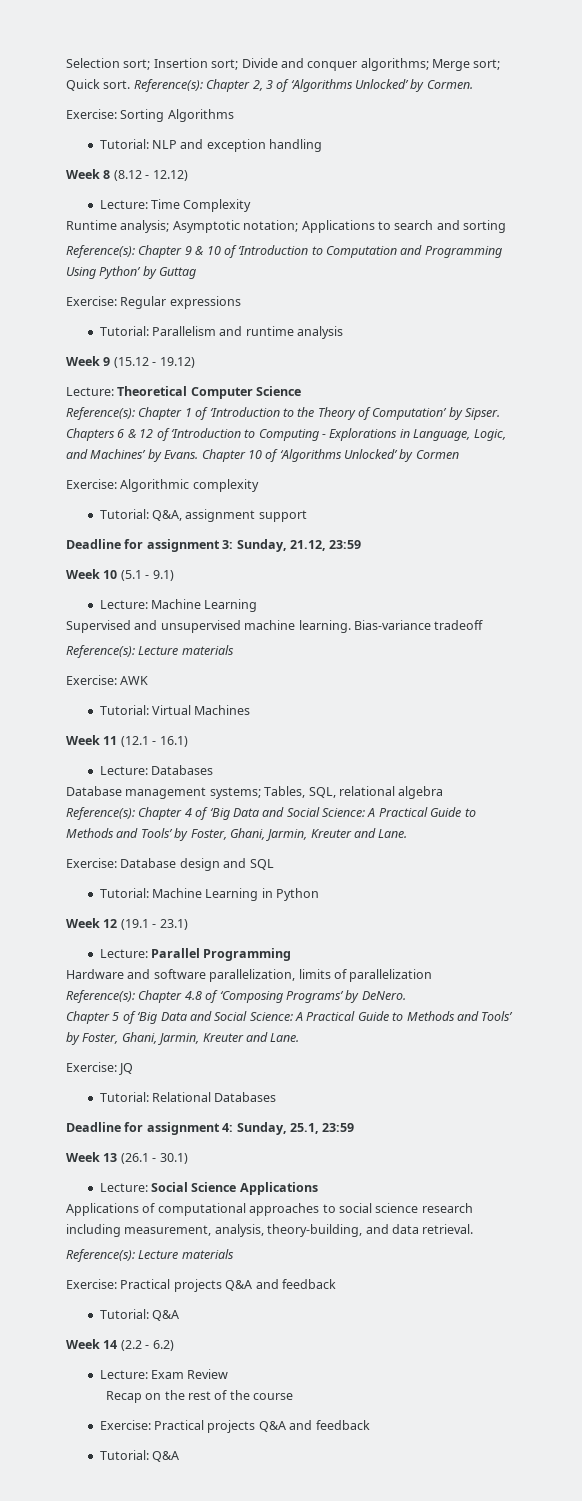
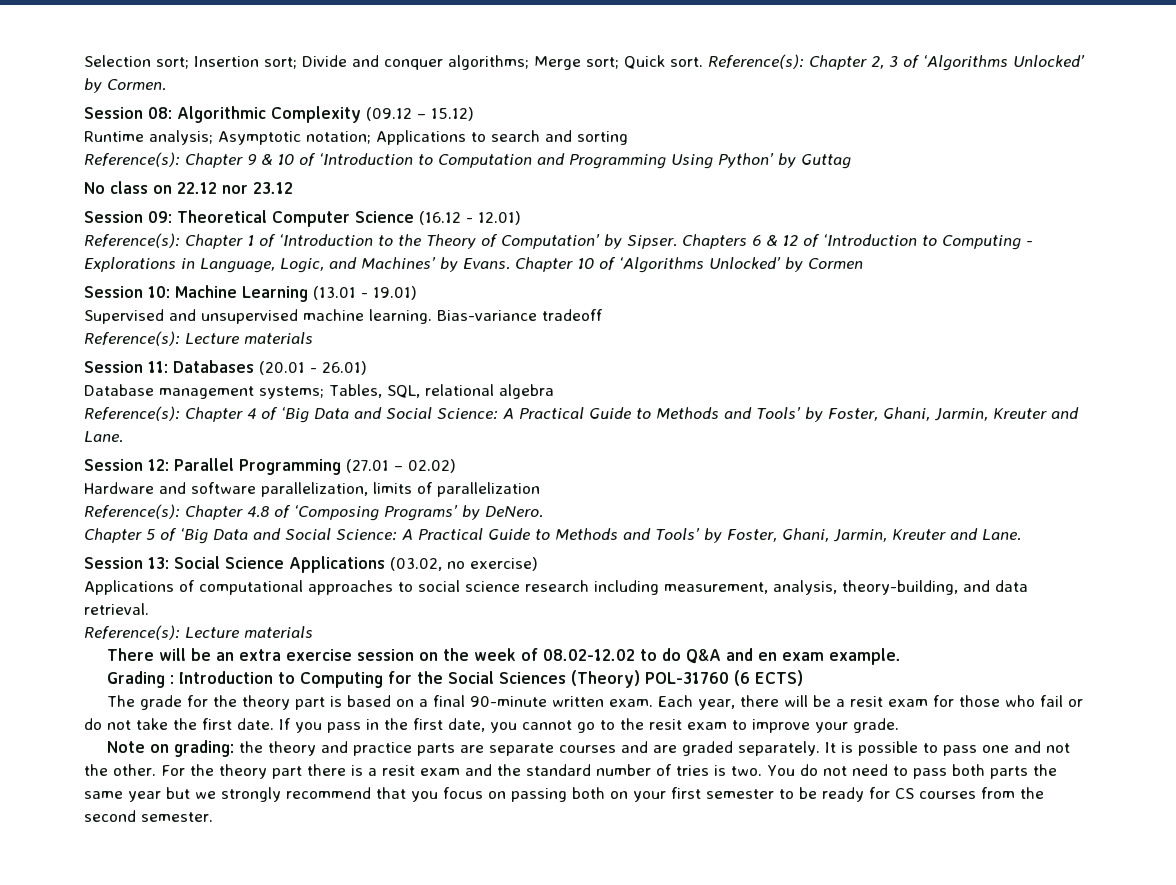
- Exercise: Sorting Algorithms
- Tutorial: NLP and exception handling
- Week 8 (8.12 - 12.12)
- Lecture: Time Complexity
+ Session 08: Algorithmic Complexity (09.12 – 15.12)
- Exercise: Regular expressions
- Tutorial: Parallelism and runtime analysis
- Week 9 (15.12 - 19.12)
- Lecture: Theoretical Computer Science
+ No class on 22.12 nor 23.12
+ Session 09: Theoretical Computer Science (16.12 - 12.01)
- Exercise: Algorithmic complexity
- Tutorial: Q&A, assignment support
- Deadline for assignment 3: Sunday, 21.12, 23:59
- Week 10 (5.1 - 9.1)
- Lecture: Machine Learning
+ Session 10: Machine Learning (13.01 - 19.01)
- Exercise: AWK
- Tutorial: Virtual Machines
- Week 11 (12.1 - 16.1)
- Lecture: Databases
+ Session 11: Databases (20.01 - 26.01)
- Exercise: Database design and SQL
- Tutorial: Machine Learning in Python
- Week 12 (19.1 - 23.1)
- Lecture: Parallel Programming
+ Session 12: Parallel Programming (27.01 – 02.02)
- Exercise: JQ
- Tutorial: Relational Databases
- Deadline for assignment 4: Sunday, 25.1, 23:59
- Week 13 (26.1 - 30.1)
- Lecture: Social Science Applications
+ Session 13: Social Science Applications (03.02, no exercise)
  Applications of computational approaches to social science research including measurement, analysis, theory-building, and data retrieval.
  Reference(s): Lecture materials
- Exercise: Practical projects Q&A and feedback
- Tutorial: Q&A
- Week 14 (2.2 - 6.2)
- Lecture: Exam Review
- Recap on the rest of the course
- Exercise: Practical projects Q&A and feedback
- Tutorial: Q&A
+ There will be an extra exercise session on the week of 08.02-12.02 to do Q&A and en exam example.
+ Grading : Introduction to Computing for the Social Sciences (Theory) POL-31760 (6 ECTS)
+ The grade for the theory part is based on a final 90-minute written exam. Each year, there will be a resit exam for those who fail or do not take the first date. If you pass in the first date, you cannot go to the resit exam to improve your grade.
+ Note on grading: the theory and practice parts are separate courses and are graded separately. It is possible to pass one and not the other. For the theory part there is a resit exam and the standard number of tries is two. You do not need to pass both parts the same year but we strongly recommend that you focus on passing both on your first semester to be ready for CS courses from the second semester.

